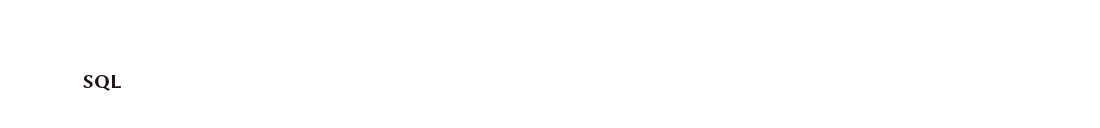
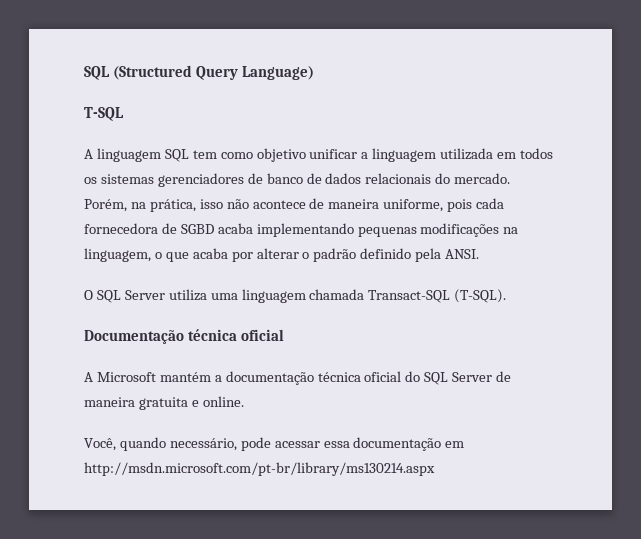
- SQL
+ SQL (Structured Query Language)
+ T-SQL
+ A linguagem SQL tem como objetivo unificar a linguagem utilizada em todos os sistemas gerenciadores de banco de dados relacionais do mercado. Porém, na prática, isso não acontece de maneira uniforme, pois cada fornecedora de SGBD acaba implementando pequenas modificações na linguagem, o que acaba por alterar o padrão definido pela ANSI.
+ O SQL Server utiliza uma linguagem chamada Transact-SQL (T-SQL).
+ Documentação técnica oficial
+ A Microsoft mantém a documentação técnica oficial do SQL Server de maneira gratuita e online.
+ Você, quando necessário, pode acessar essa documentação em http://msdn.microsoft.com/pt-br/library/ms130214.aspx

